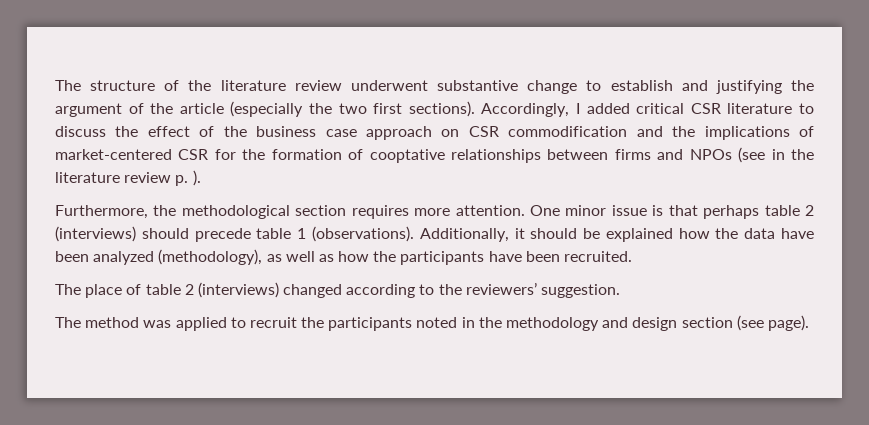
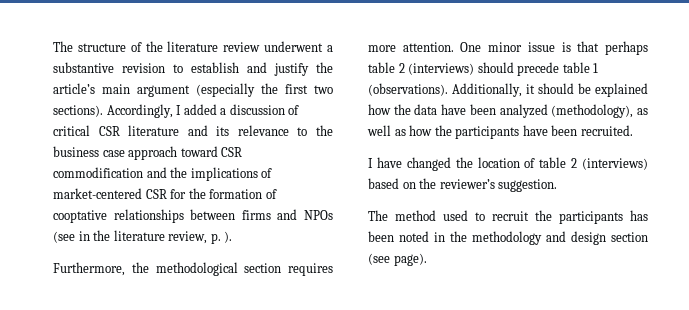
- The structure of the literature review underwent substantive change to establish and justifying the argument of the article (especially the two first sections). Accordingly, I added critical CSR literature to discuss the effect of the business case approach on CSR commodification and the implications of market-centered CSR for the formation of cooptative relationships between firms and NPOs (see in the literature review p. ).
+ The structure of the literature review underwent a substantive revision to establish and justify the article’s main argument (especially the first two sections). Accordingly, I added a discussion of critical CSR literature and its relevance to the business case approach toward CSR commodification and the implications of market-centered CSR for the formation of cooptative relationships between firms and NPOs (see in the literature review, p. ).
- The place of table 2 (interviews) changed according to the reviewers’ suggestion.
+ I have changed the location of table 2 (interviews) based on the reviewer’s suggestion.
- The method was applied to recruit the participants noted in the methodology and design section (see page).
+ The method used to recruit the participants has been noted in the methodology and design section (see page).

